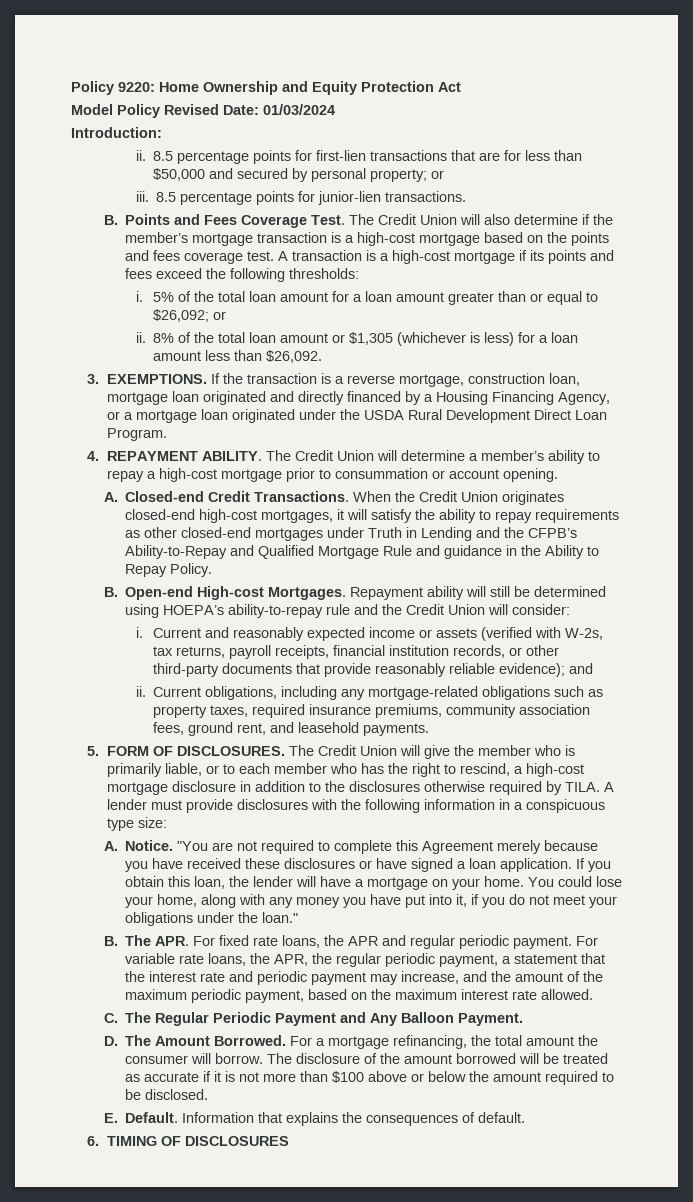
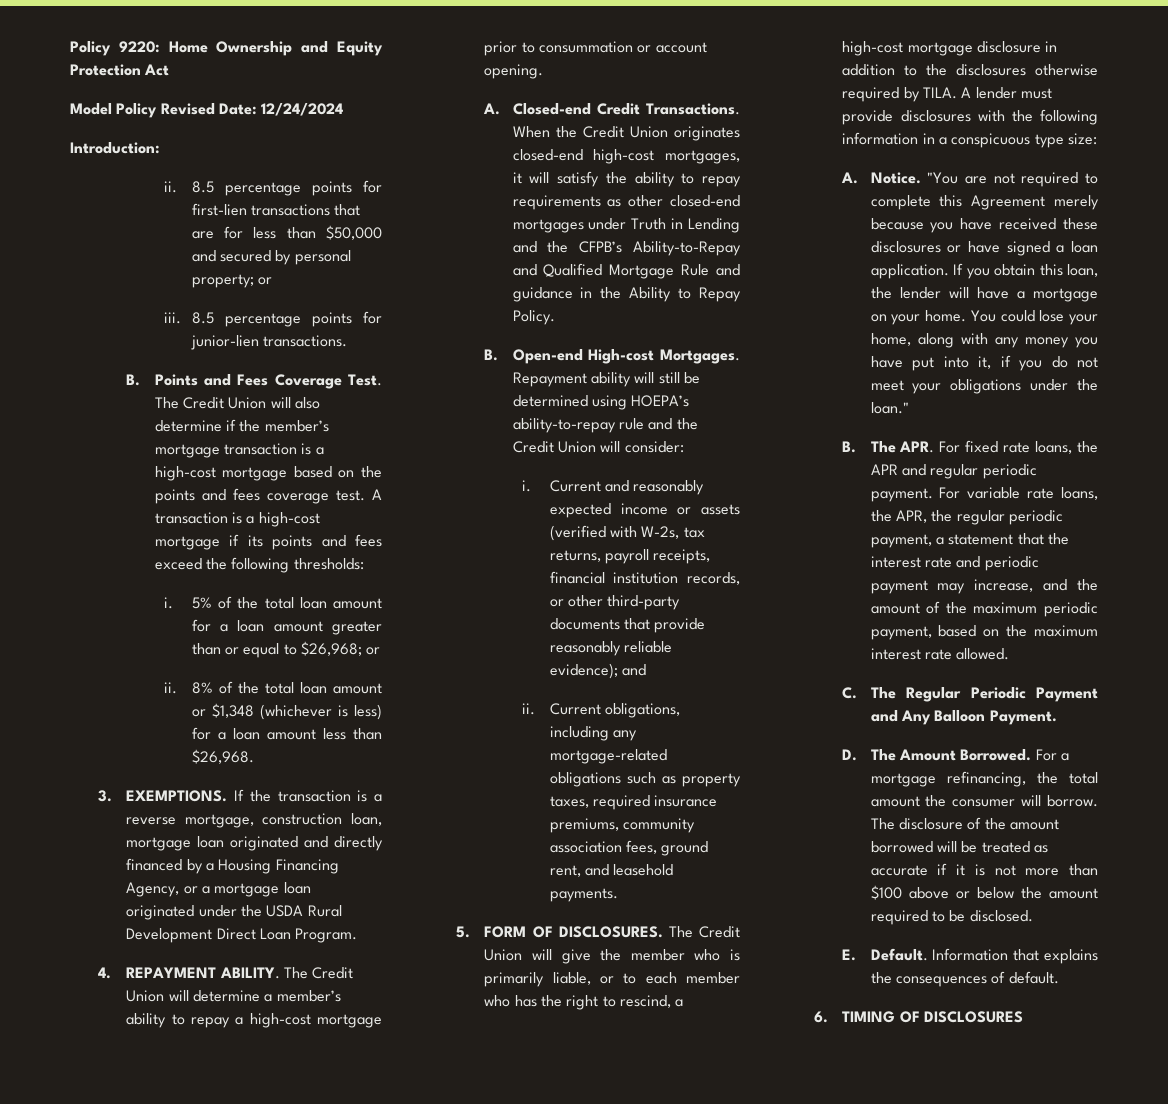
- Model Policy Revised Date: 01/03/2024
+ Model Policy Revised Date: 12/24/2024
- 5% of the total loan amount for a loan amount greater than or equal to $26,092; or
+ 5% of the total loan amount for a loan amount greater than or equal to $26,968; or
- 8% of the total loan amount or $1,305 (whichever is less) for a loan amount less than $26,092.
+ 8% of the total loan amount or $1,348 (whichever is less) for a loan amount less than $26,968.

